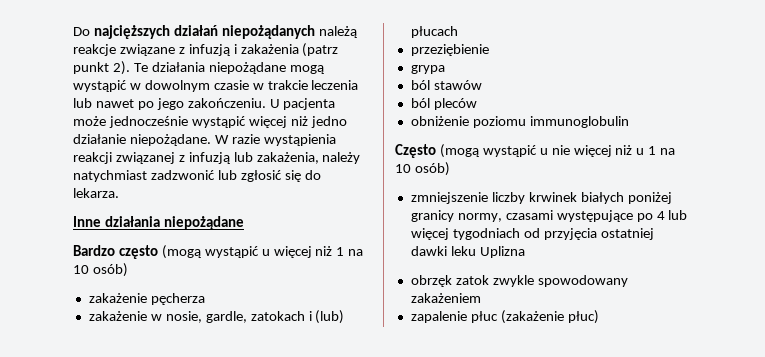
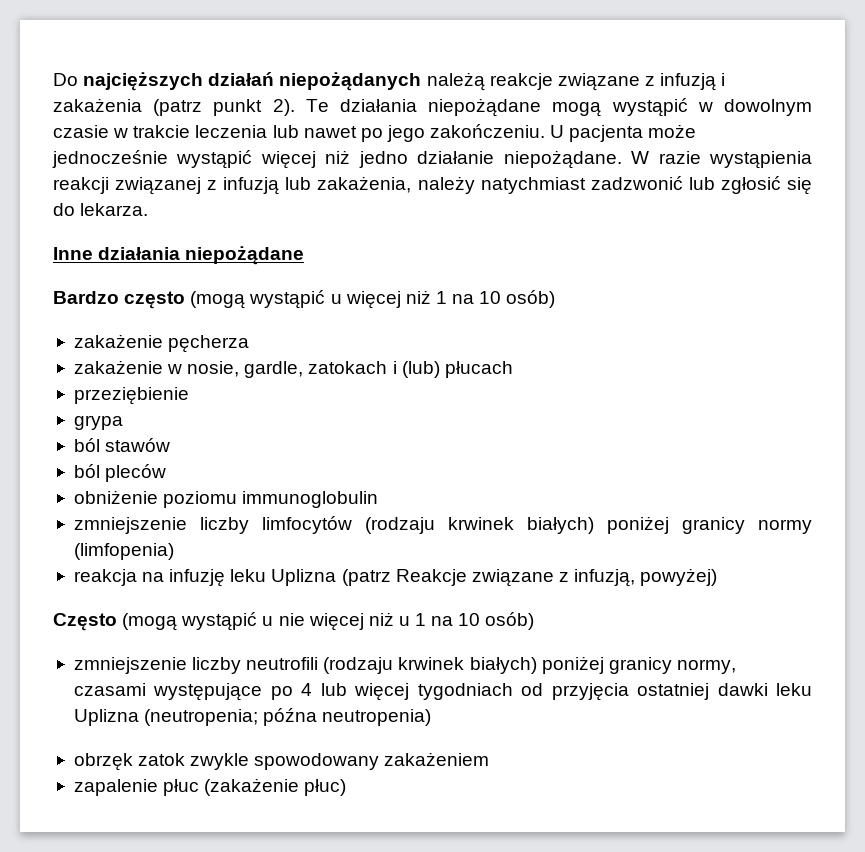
+ zmniejszenie liczby limfocytów (rodzaju krwinek białych) poniżej granicy normy (limfopenia)
+ reakcja na infuzję leku Uplizna (patrz Reakcje związane z infuzją, powyżej)
- zmniejszenie liczby krwinek białych poniżej granicy normy, czasami występujące po 4 lub więcej tygodniach od przyjęcia ostatniej dawki leku Uplizna
+ zmniejszenie liczby neutrofili (rodzaju krwinek białych) poniżej granicy normy, czasami występujące po 4 lub więcej tygodniach od przyjęcia ostatniej dawki leku Uplizna (neutropenia; późna neutropenia)

